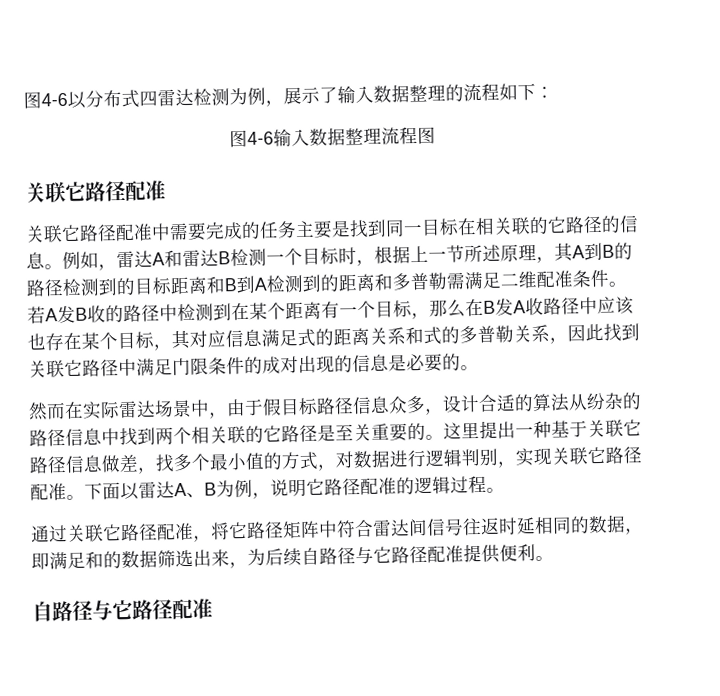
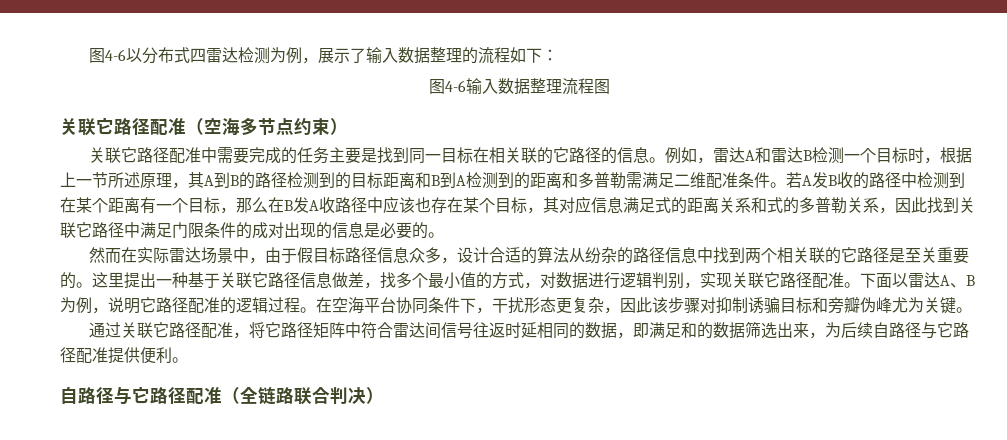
  图4-6输入数据整理流程图
- 关联它路径配准
+ 关联它路径配准（空海多节点约束）
+ 在空海平台协同条件下，干扰形态更复杂，因此该步骤对抑制诱骗目标和旁瓣伪峰尤为关键。
  通过关联它路径配准，将它路径矩阵中符合雷达间信号往返时延相同的数据，即满足和的数据筛选出来，为后续自路径与它路径配准提供便利。
- 自路径与它路径配准
+ 自路径与它路径配准（全链路联合判决）

